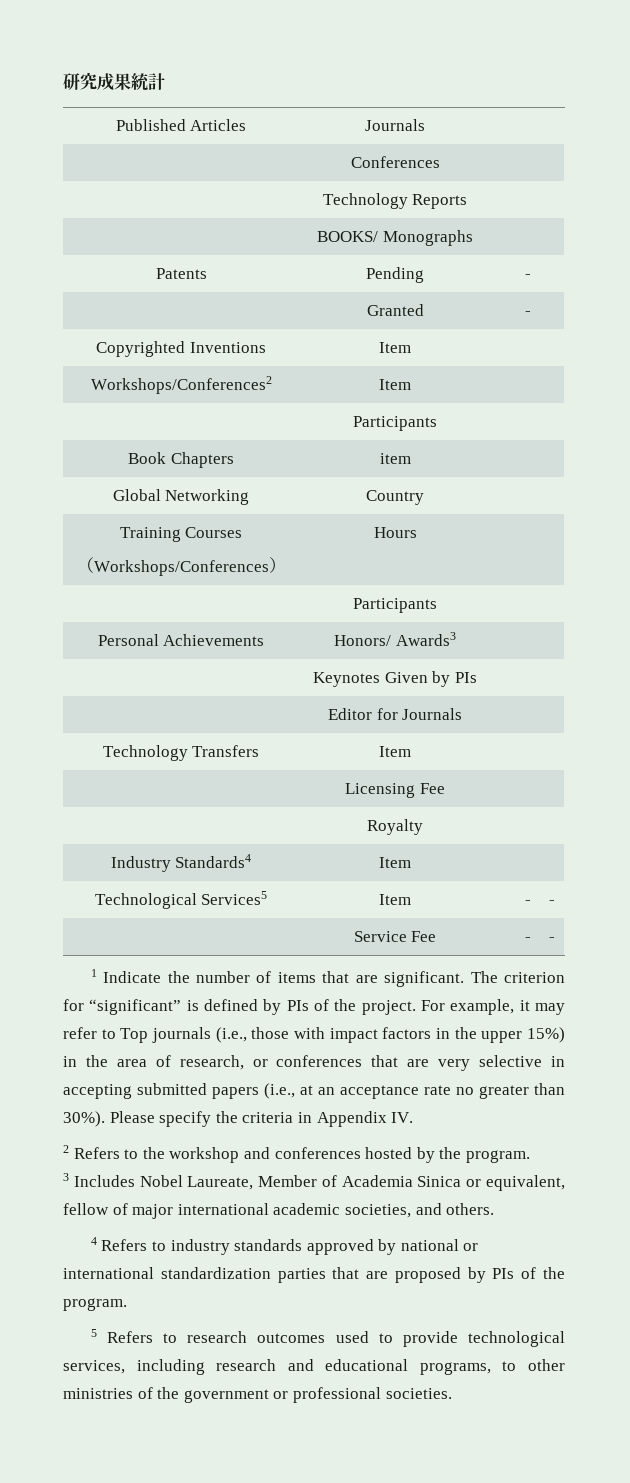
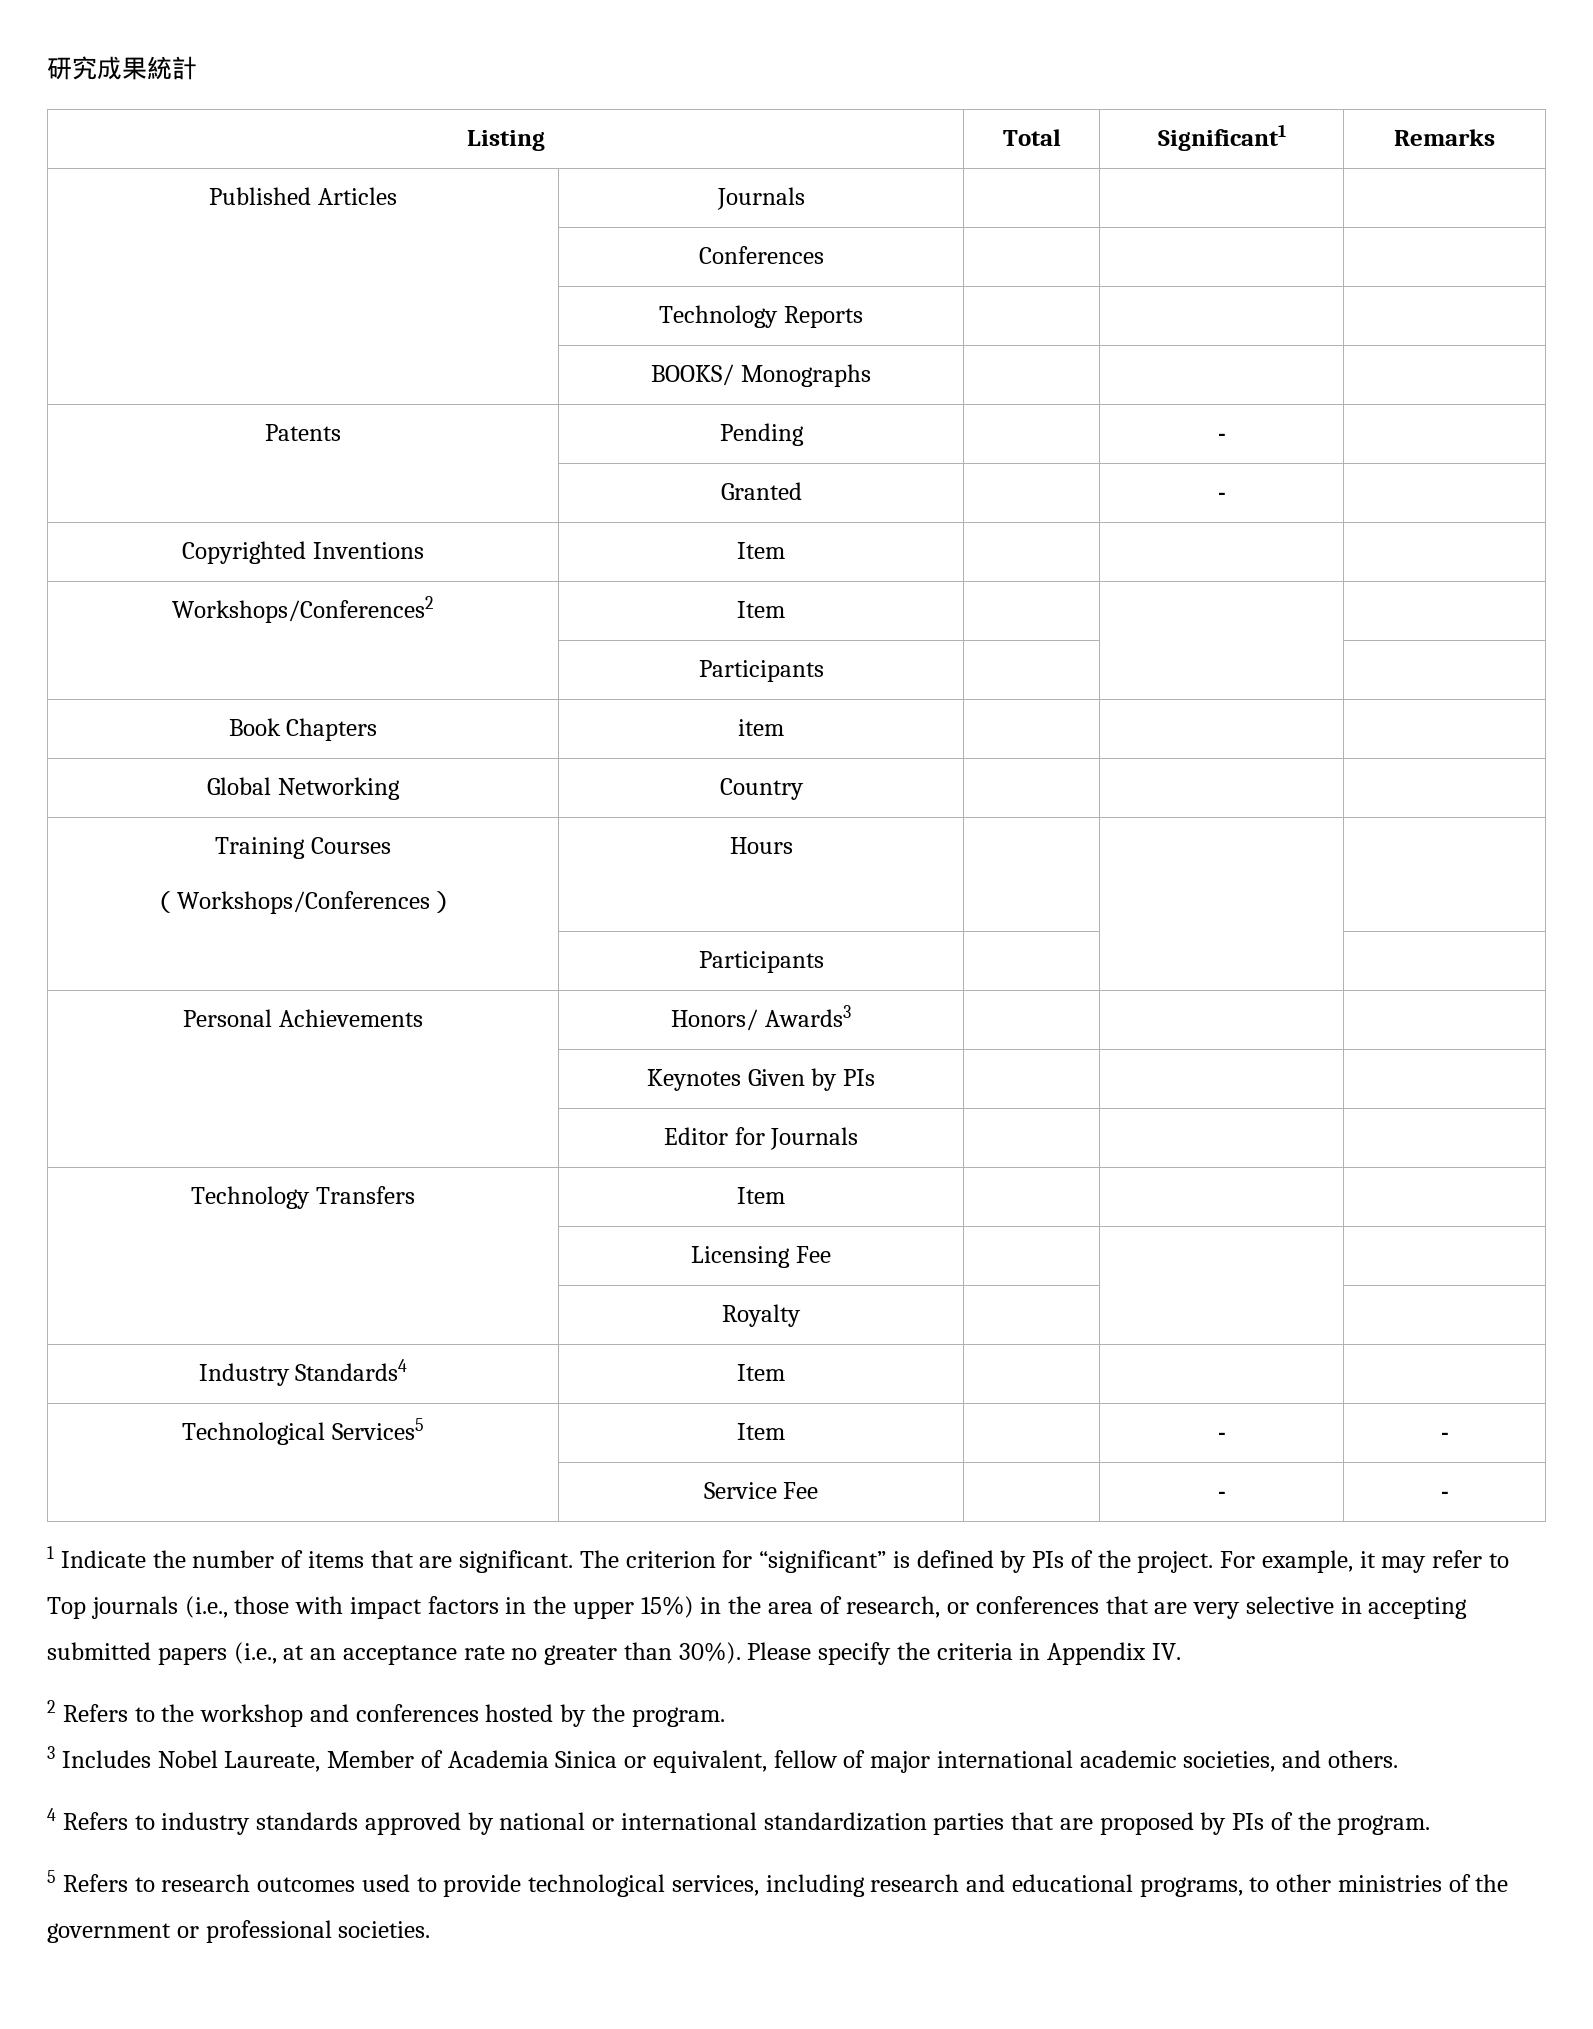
+ Listing | Total | Significant1 | Remarks

